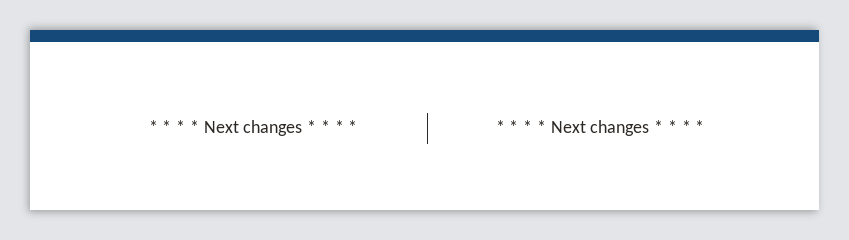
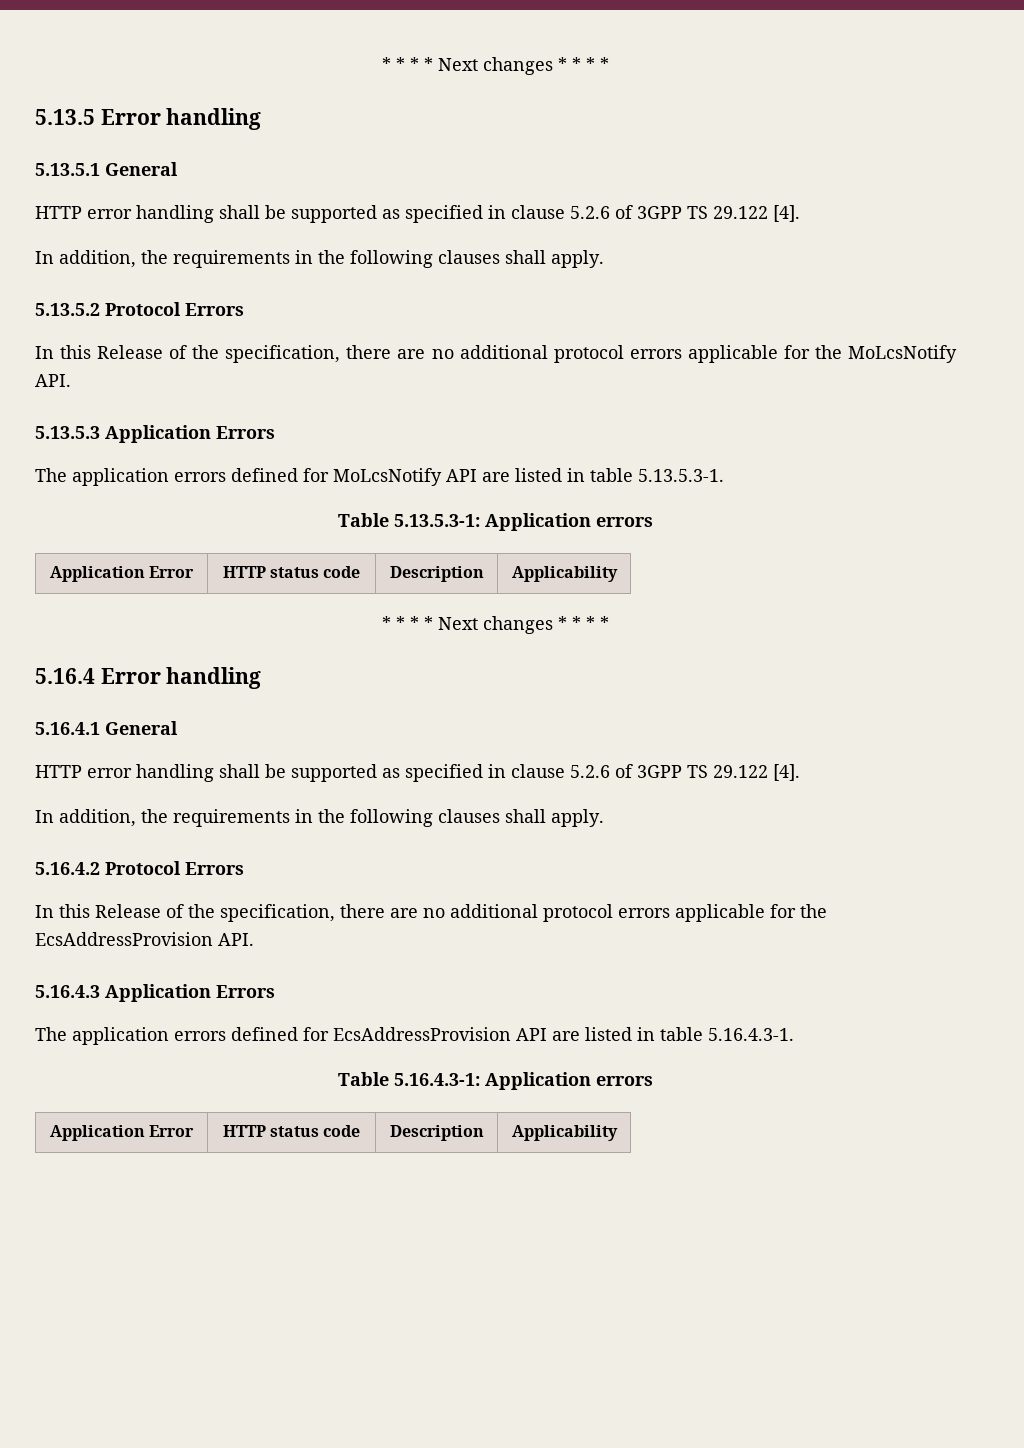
+ 5.13.5 Error handling
+ 5.13.5.1 General
+ HTTP error handling shall be supported as specified in clause 5.2.6 of 3GPP TS 29.122 [4].
+ In addition, the requirements in the following clauses shall apply.
+ 5.13.5.2 Protocol Errors
+ In this Release of the specification, there are no additional protocol errors applicable for the MoLcsNotify API.
+ 5.13.5.3 Application Errors
+ The application errors defined for MoLcsNotify API are listed in table 5.13.5.3-1.
+ Table 5.13.5.3-1: Application errors
+ Application Error | HTTP status code | Description | Applicability
+ 5.16.4 Error handling
+ 5.16.4.1 General
+ HTTP error handling shall be supported as specified in clause 5.2.6 of 3GPP TS 29.122 [4].
+ In addition, the requirements in the following clauses shall apply.
+ 5.16.4.2 Protocol Errors
+ In this Release of the specification, there are no additional protocol errors applicable for the EcsAddressProvision API.
+ 5.16.4.3 Application Errors
+ The application errors defined for EcsAddressProvision API are listed in table 5.16.4.3-1.
+ Table 5.16.4.3-1: Application errors
+ Application Error | HTTP status code | Description | Applicability

